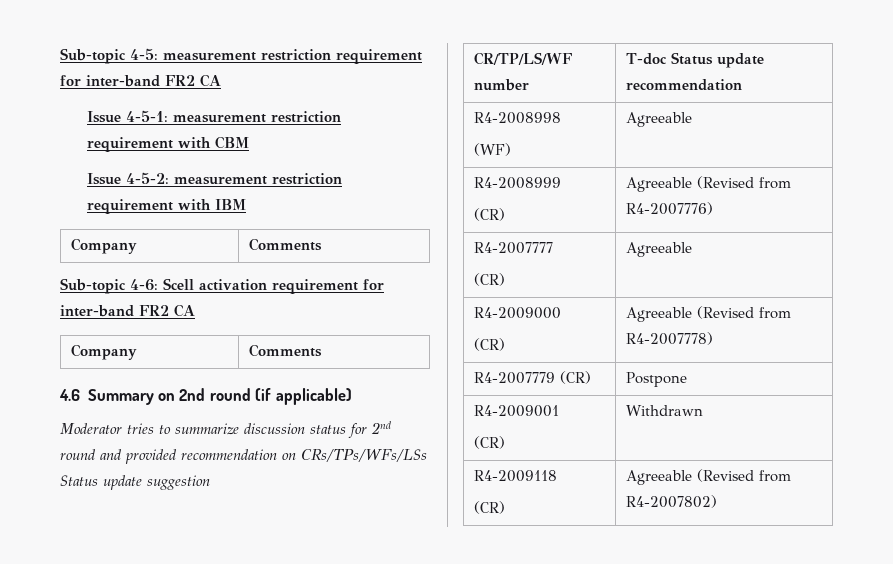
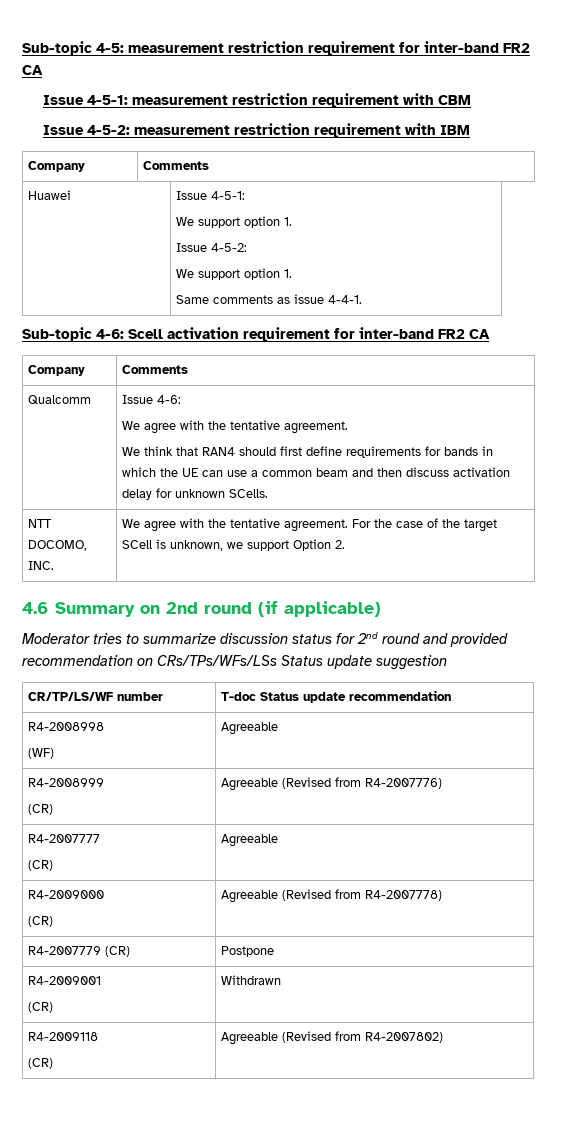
+ Huawei | Issue 4-5-1:
+ We support option 1.
+ Issue 4-5-2:
+ We support option 1.
+ Same comments as issue 4-4-1.
+ Qualcomm | Issue 4-6:
+ We agree with the tentative agreement.
+ We think that RAN4 should first define requirements for bands in which the UE can use a common beam and then discuss activation delay for unknown SCells.
+ NTT DOCOMO, INC. | We agree with the tentative agreement. For the case of the target SCell is unknown, we support Option 2.

